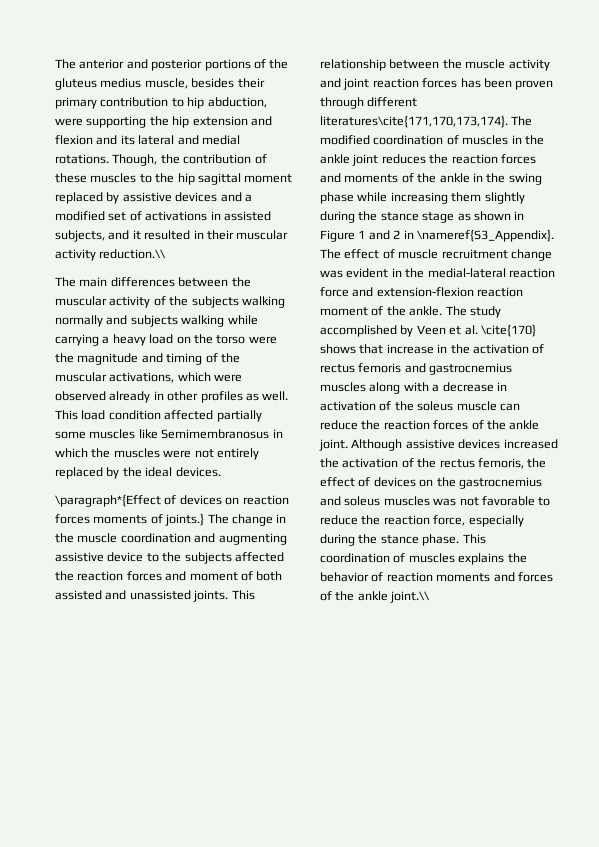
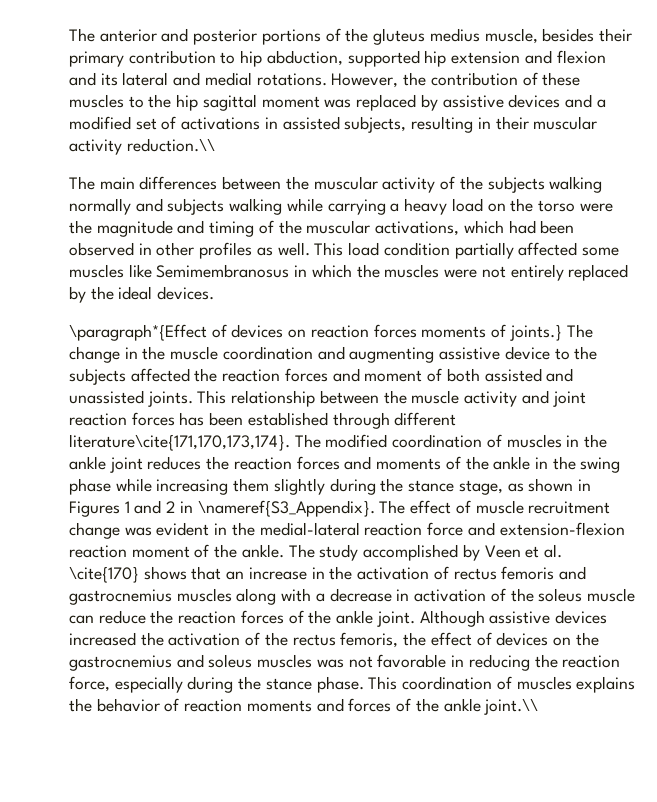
- The anterior and posterior portions of the gluteus medius muscle, besides their primary contribution to hip abduction, were supporting the hip extension and flexion and its lateral and medial rotations.
+ The anterior and posterior portions of the gluteus medius muscle, besides their primary contribution to hip abduction, supported hip extension and flexion and its lateral and medial rotations.
- Though, the contribution of these muscles to the hip sagittal moment replaced by assistive devices and a modified set of activations in assisted subjects, and it resulted in their muscular activity reduction.\\
+ However, the contribution of these muscles to the hip sagittal moment was replaced by assistive devices and a modified set of activations in assisted subjects, resulting in their muscular activity reduction.\\
- The main differences between the muscular activity of the subjects walking normally and subjects walking while carrying a heavy load on the torso were the magnitude and timing of the muscular activations, which were observed already in other profiles as well.
+ The main differences between the muscular activity of the subjects walking normally and subjects walking while carrying a heavy load on the torso were the magnitude and timing of the muscular activations, which had been observed in other profiles as well.
- This load condition affected partially some muscles like Semimembranosus in which the muscles were not entirely replaced by the ideal devices.
+ This load condition partially affected some muscles like Semimembranosus in which the muscles were not entirely replaced by the ideal devices.
- This relationship between the muscle activity and joint reaction forces has been proven through different literatures\cite{171,170,173,174}.
+ This relationship between the muscle activity and joint reaction forces has been established through different literature\cite{171,170,173,174}.
- The modified coordination of muscles in the ankle joint reduces the reaction forces and moments of the ankle in the swing phase while increasing them slightly during the stance stage as shown in Figure 1 and 2 in \nameref{S3_Appendix}.
+ The modified coordination of muscles in the ankle joint reduces the reaction forces and moments of the ankle in the swing phase while increasing them slightly during the stance stage, as shown in Figures 1 and 2 in \nameref{S3_Appendix}.
- The study accomplished by Veen et al. \cite{170} shows that increase in the activation of rectus femoris and gastrocnemius muscles along with a decrease in activation of the soleus muscle can reduce the reaction forces of the ankle joint.
+ The study accomplished by Veen et al. \cite{170} shows that an increase in the activation of rectus femoris and gastrocnemius muscles along with a decrease in activation of the soleus muscle can reduce the reaction forces of the ankle joint.
- Although assistive devices increased the activation of the rectus femoris, the effect of devices on the gastrocnemius and soleus muscles was not favorable to reduce the reaction force, especially during the stance phase.
+ Although assistive devices increased the activation of the rectus femoris, the effect of devices on the gastrocnemius and soleus muscles was not favorable in reducing the reaction force, especially during the stance phase.

